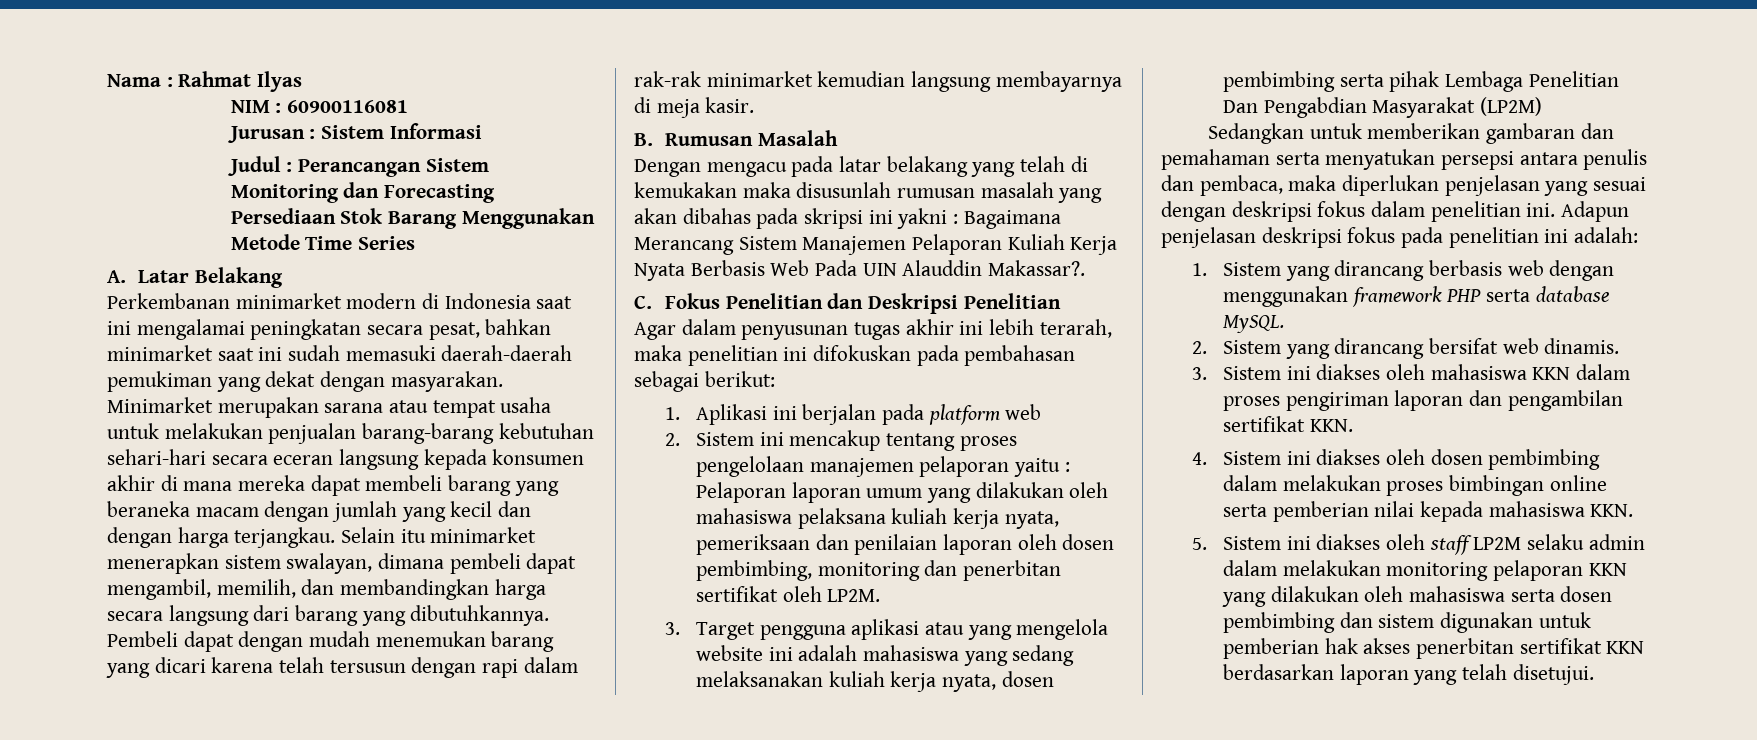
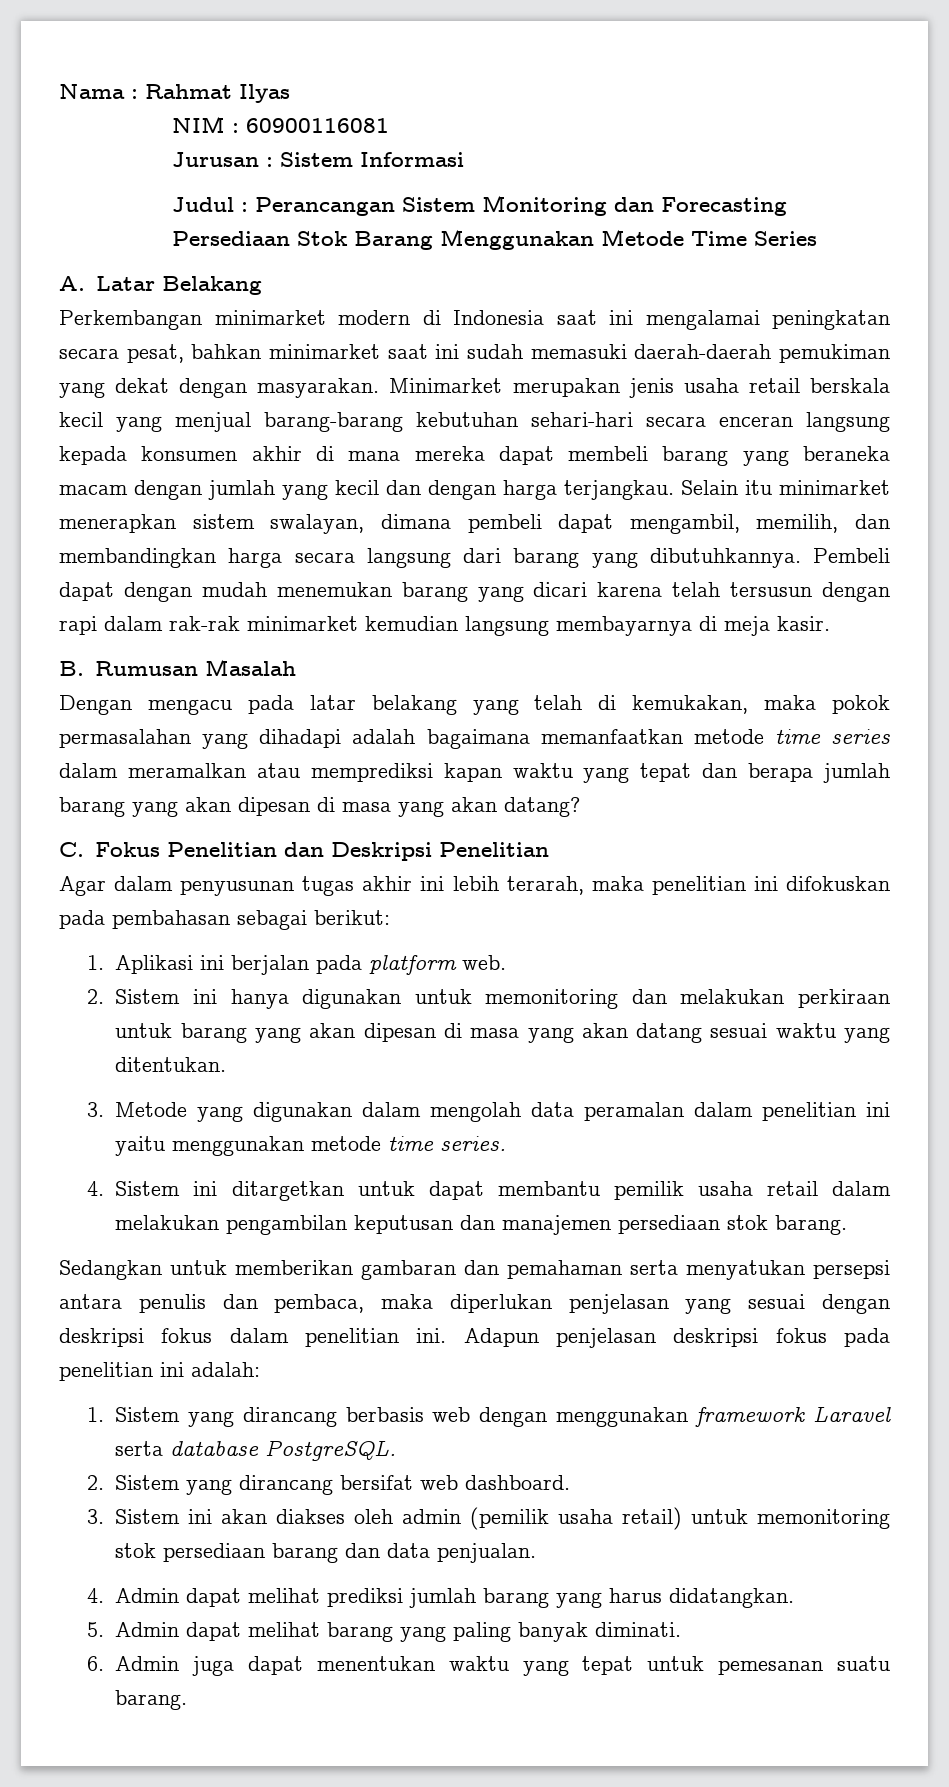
- Perkembanan minimarket modern di Indonesia saat ini mengalamai peningkatan secara pesat, bahkan minimarket saat ini sudah memasuki daerah-daerah pemukiman yang dekat dengan masyarakan.
+ Perkembangan minimarket modern di Indonesia saat ini mengalamai peningkatan secara pesat, bahkan minimarket saat ini sudah memasuki daerah-daerah pemukiman yang dekat dengan masyarakan.
- Minimarket merupakan sarana atau tempat usaha untuk melakukan penjualan barang-barang kebutuhan sehari-hari secara eceran langsung kepada konsumen akhir di mana mereka dapat membeli barang yang beraneka macam dengan jumlah yang kecil dan dengan harga terjangkau.
+ Minimarket merupakan jenis usaha retail berskala kecil yang menjual barang-barang kebutuhan sehari-hari secara enceran langsung kepada konsumen akhir di mana mereka dapat membeli barang yang beraneka macam dengan jumlah yang kecil dan dengan harga terjangkau.
- Dengan mengacu pada latar belakang yang telah di kemukakan maka disusunlah rumusan masalah yang akan dibahas pada skripsi ini yakni : Bagaimana Merancang Sistem Manajemen Pelaporan Kuliah Kerja Nyata Berbasis Web Pada UIN Alauddin Makassar?.
+ Dengan mengacu pada latar belakang yang telah di kemukakan, maka pokok permasalahan yang dihadapi adalah bagaimana memanfaatkan metode time series dalam meramalkan atau memprediksi kapan waktu yang tepat dan berapa jumlah barang yang akan dipesan di masa yang akan datang?
- 1. Aplikasi ini berjalan pada platform web
+ 1. Aplikasi ini berjalan pada platform web.
- 2. Sistem ini mencakup tentang proses pengelolaan manajemen pelaporan yaitu : Pelaporan laporan umum yang dilakukan oleh mahasiswa pelaksana kuliah kerja nyata, pemeriksaan dan penilaian laporan oleh dosen pembimbing, monitoring dan penerbitan sertifikat oleh LP2M.
- 3. Target pengguna aplikasi atau yang mengelola website ini adalah mahasiswa yang sedang melaksanakan kuliah kerja nyata, dosen pembimbing serta pihak Lembaga Penelitian Dan Pengabdian Masyarakat (LP2M)
+ 2. Sistem ini hanya digunakan untuk memonitoring dan melakukan perkiraan untuk barang yang akan dipesan di masa yang akan datang sesuai waktu yang ditentukan.
+ 3. Metode yang digunakan dalam mengolah data peramalan dalam penelitian ini yaitu menggunakan metode time series.
+ 4. Sistem ini ditargetkan untuk dapat membantu pemilik usaha retail dalam melakukan pengambilan keputusan dan manajemen persediaan stok barang.
- 1. Sistem yang dirancang berbasis web dengan menggunakan framework PHP serta database MySQL.
+ 1. Sistem yang dirancang berbasis web dengan menggunakan framework Laravel serta database PostgreSQL.
- 2. Sistem yang dirancang bersifat web dinamis.
+ 2. Sistem yang dirancang bersifat web dashboard.
- 3. Sistem ini diakses oleh mahasiswa KKN dalam proses pengiriman laporan dan pengambilan sertifikat KKN.
- 4. Sistem ini diakses oleh dosen pembimbing dalam melakukan proses bimbingan online serta pemberian nilai kepada mahasiswa KKN.
- 5. Sistem ini diakses oleh staff LP2M selaku admin dalam melakukan monitoring pelaporan KKN yang dilakukan oleh mahasiswa serta dosen pembimbing dan sistem digunakan untuk pemberian hak akses penerbitan sertifikat KKN berdasarkan laporan yang telah disetujui.
+ 3. Sistem ini akan diakses oleh admin (pemilik usaha retail) untuk memonitoring stok persediaan barang dan data penjualan.
+ 4. Admin dapat melihat prediksi jumlah barang yang harus didatangkan.
+ 5. Admin dapat melihat barang yang paling banyak diminati.
+ 6. Admin juga dapat menentukan waktu yang tepat untuk pemesanan suatu barang.

